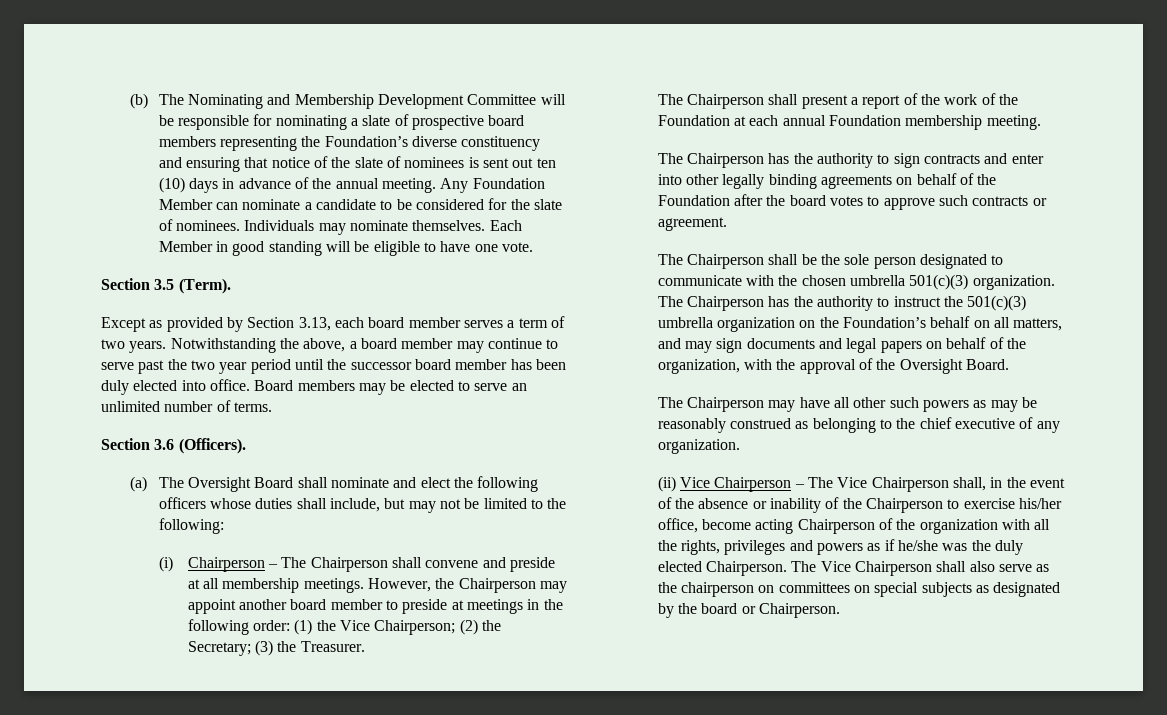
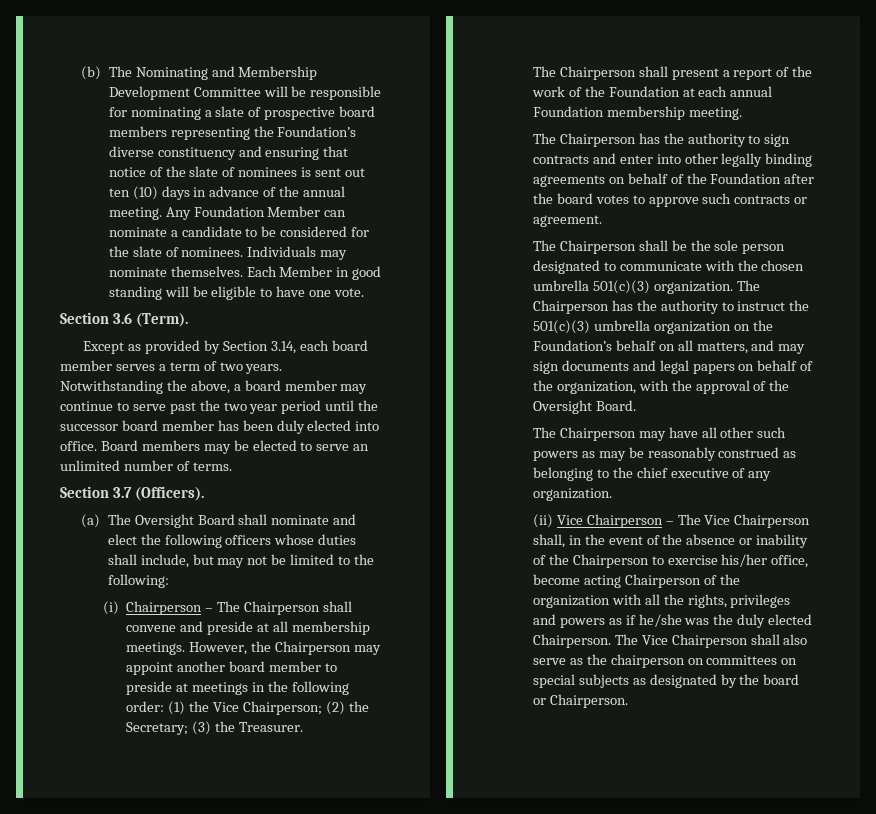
- Section 3.5 (Term).
+ Section 3.6 (Term).
- Except as provided by Section 3.13, each board member serves a term of two years.
+ Except as provided by Section 3.14, each board member serves a term of two years.
- Section 3.6 (Officers).
+ Section 3.7 (Officers).

